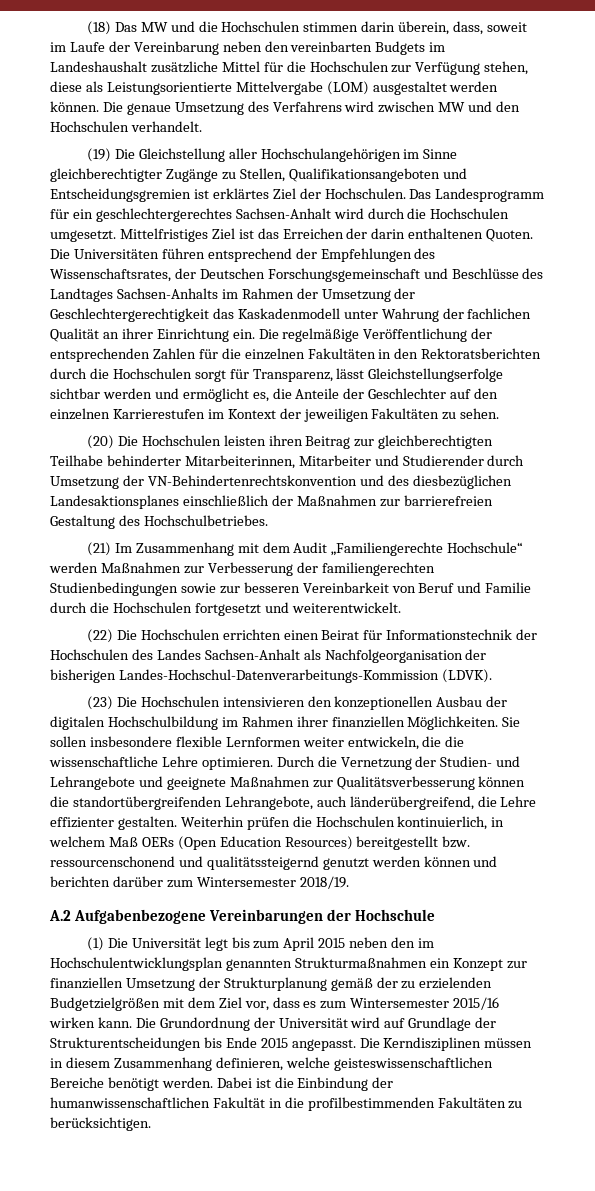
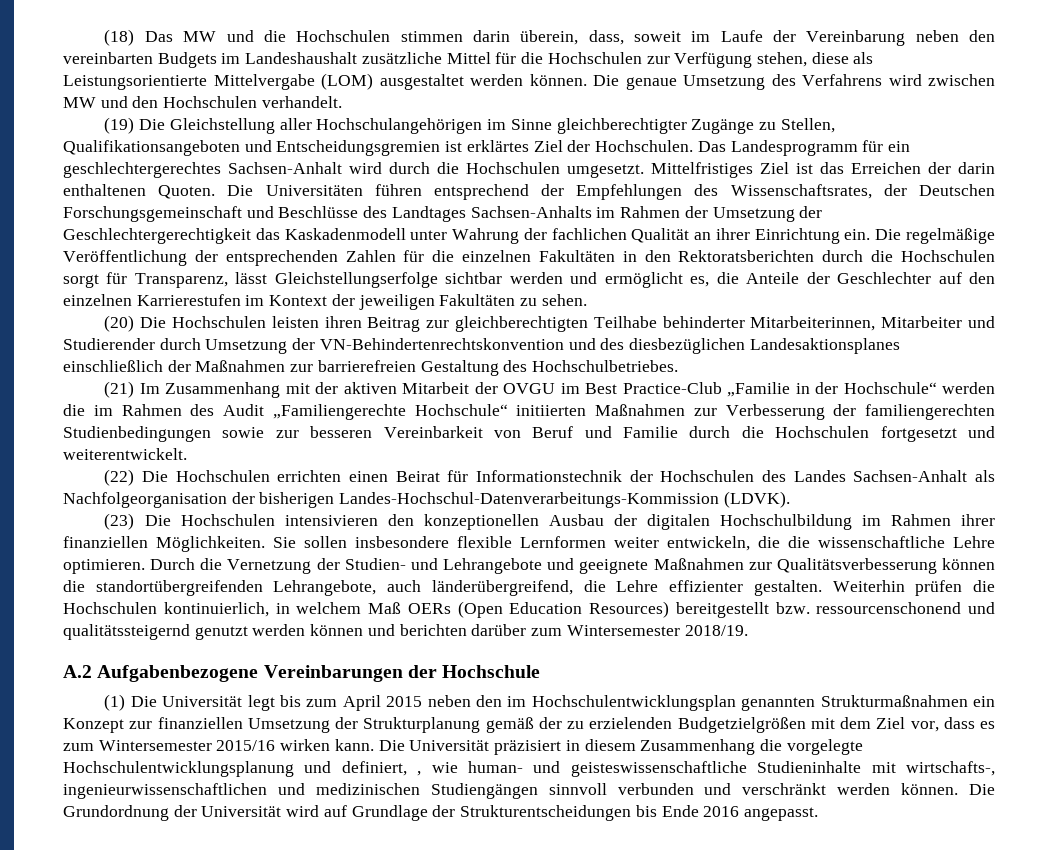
- (21) Im Zusammenhang mit dem Audit „Familiengerechte Hochschule“ werden Maßnahmen zur Verbesserung der familiengerechten Studienbedingungen sowie zur besseren Vereinbarkeit von Beruf und Familie durch die Hochschulen fortgesetzt und weiterentwickelt.
+ (21) Im Zusammenhang mit der aktiven Mitarbeit der OVGU im Best Practice-Club „Familie in der Hochschule“ werden die im Rahmen des Audit „Familiengerechte Hochschule“ initiierten Maßnahmen zur Verbesserung der familiengerechten Studienbedingungen sowie zur besseren Vereinbarkeit von Beruf und Familie durch die Hochschulen fortgesetzt und weiterentwickelt.
- Die Grundordnung der Universität wird auf Grundlage der Strukturentscheidungen bis Ende 2015 angepasst. Die Kerndisziplinen müssen in diesem Zusammenhang definieren, welche geisteswissenschaftlichen Bereiche benötigt werden. Dabei ist die Einbindung der humanwissenschaftlichen Fakultät in die profilbestimmenden Fakultäten zu berücksichtigen.
+ Die Universität präzisiert in diesem Zusammenhang die vorgelegte Hochschulentwicklungsplanung und definiert, , wie human- und geisteswissenschaftliche Studieninhalte mit wirtschafts-, ingenieurwissenschaftlichen und medizinischen Studiengängen sinnvoll verbunden und verschränkt werden können. Die Grundordnung der Universität wird auf Grundlage der Strukturentscheidungen bis Ende 2016 angepasst.

